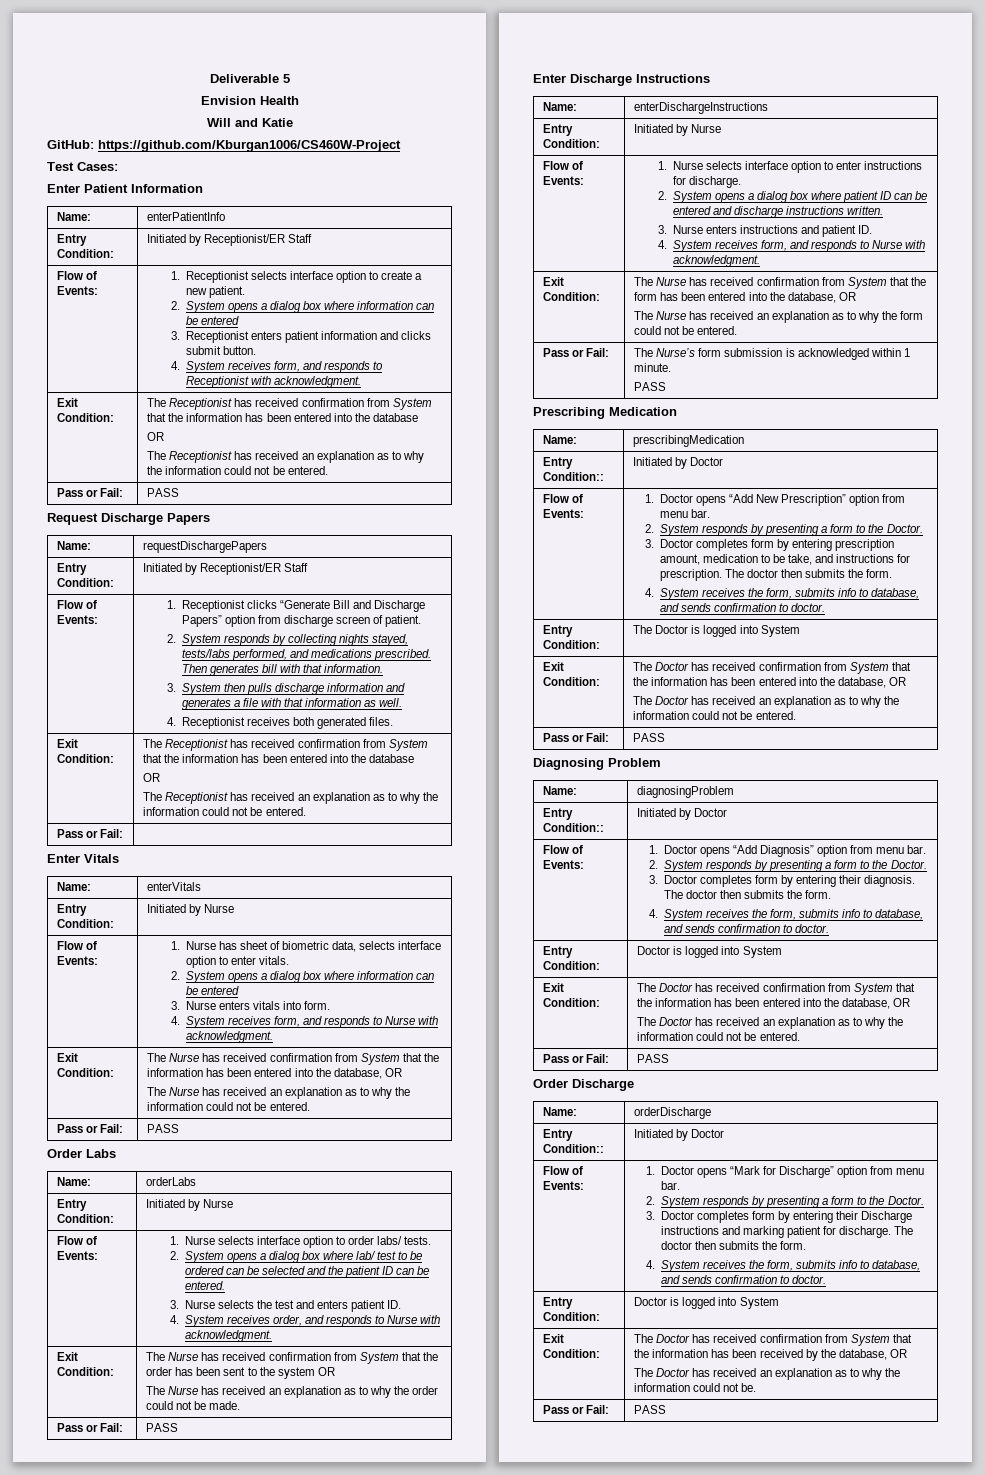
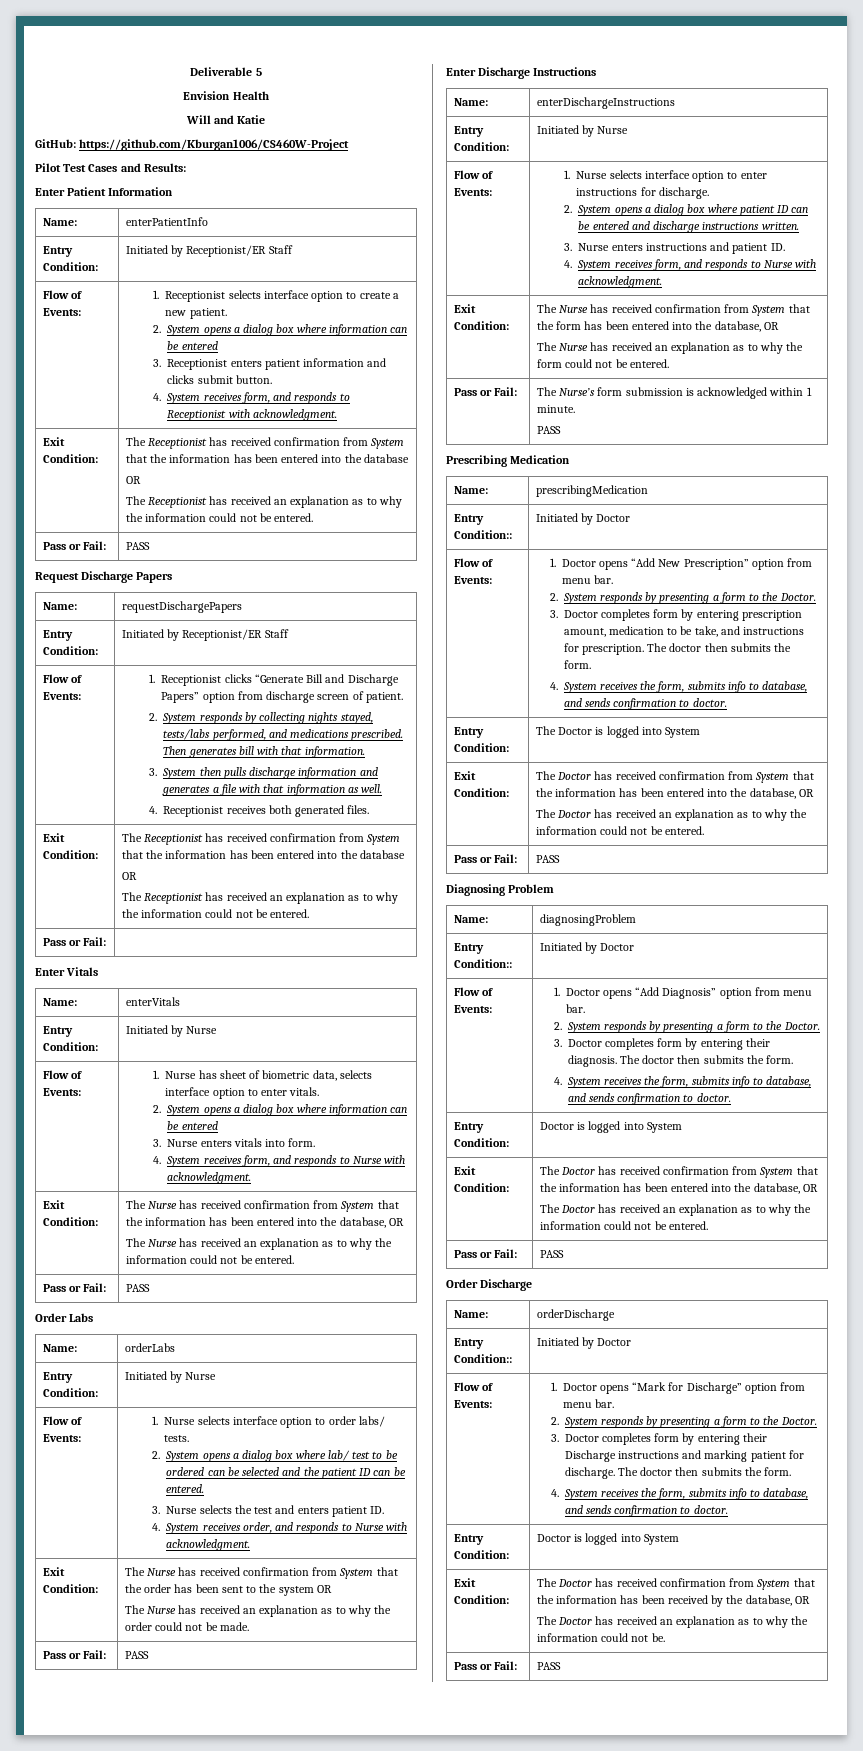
- Test Cases:
+ Pilot Test Cases and Results:

